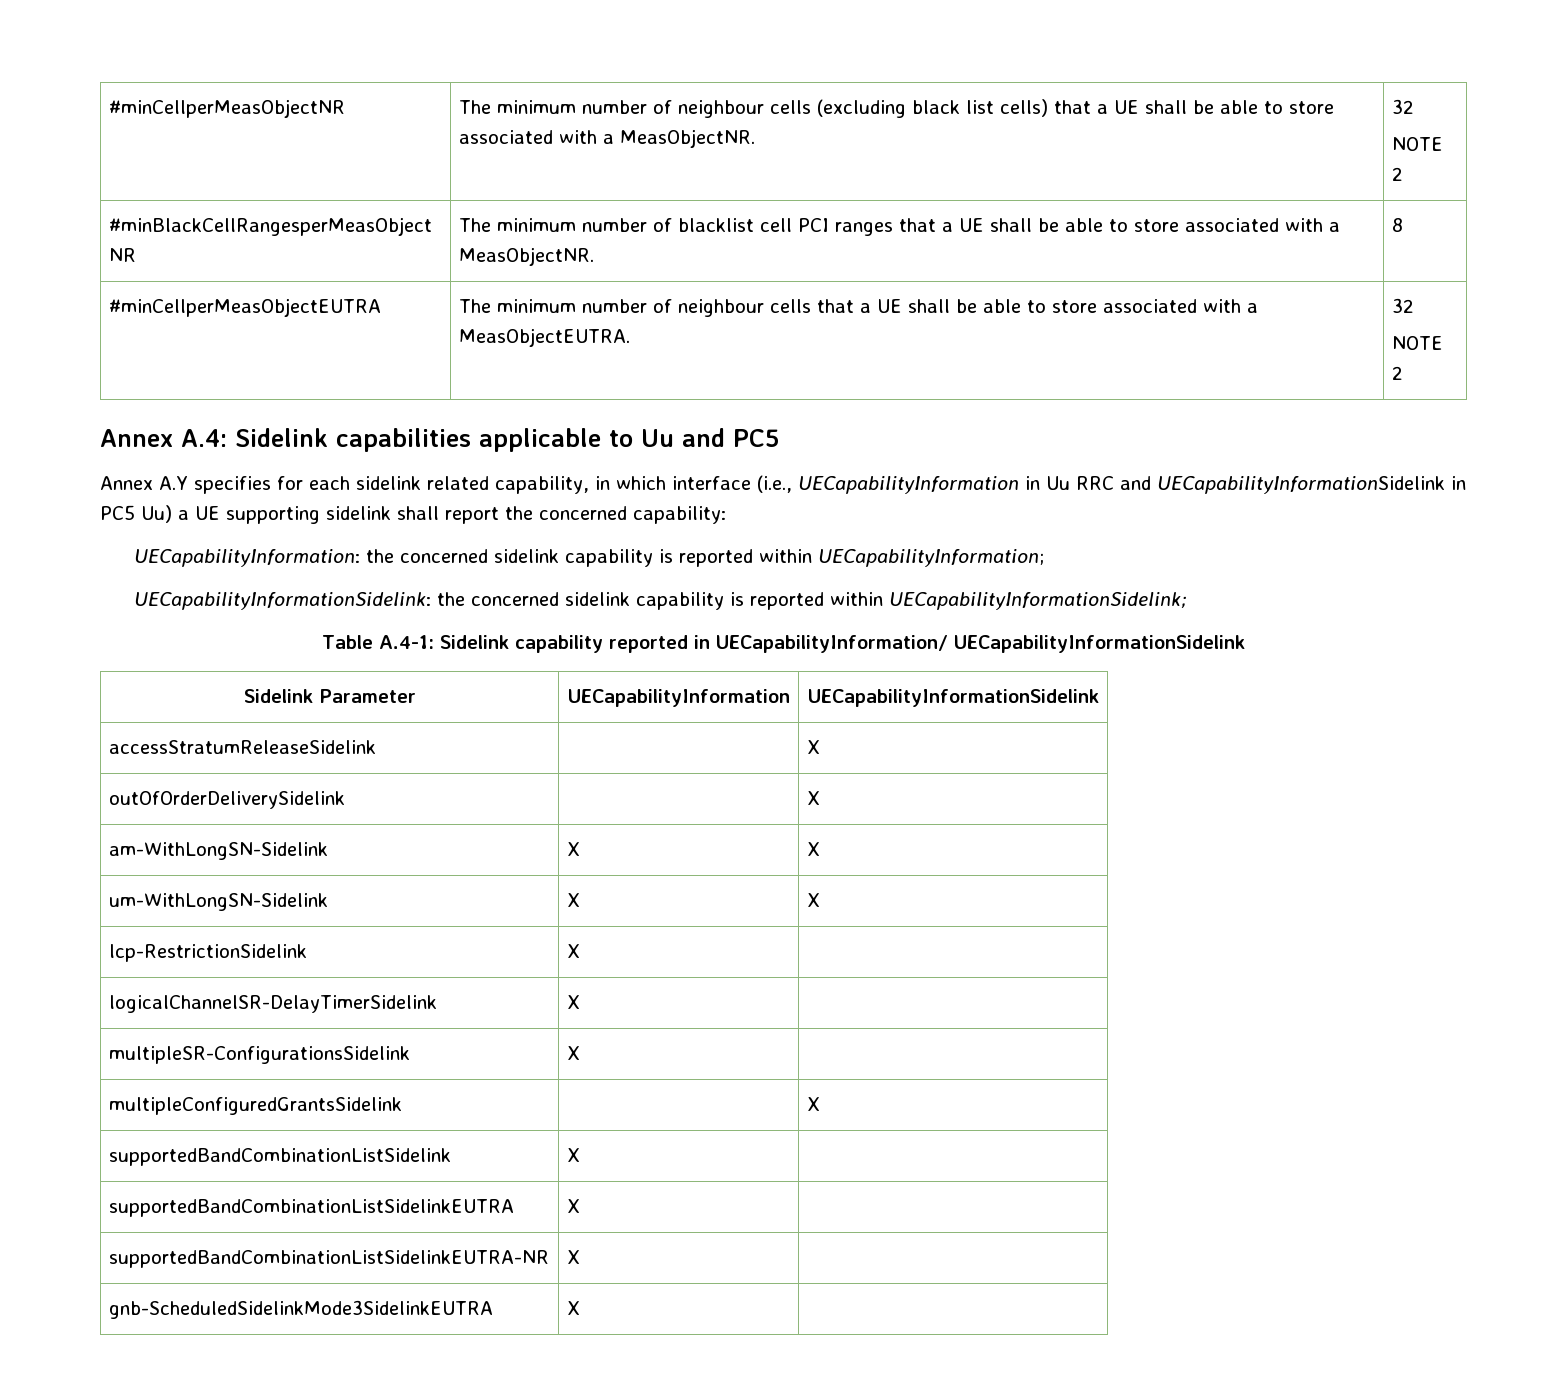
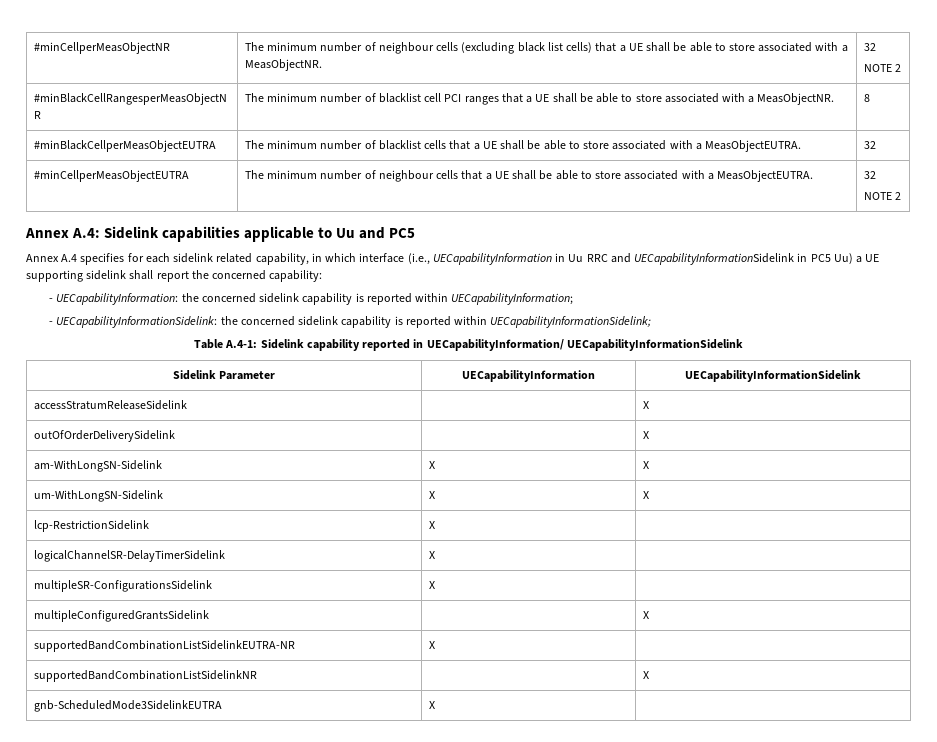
+ #minBlackCellperMeasObjectEUTRA | The minimum number of blacklist cells that a UE shall be able to store associated with a MeasObjectEUTRA. | 32
- Annex A.Y specifies for each sidelink related capability, in which interface (i.e., UECapabilityInformation in Uu RRC and UECapabilityInformationSidelink in PC5 Uu) a UE supporting sidelink shall report the concerned capability:
+ Annex A.4 specifies for each sidelink related capability, in which interface (i.e., UECapabilityInformation in Uu RRC and UECapabilityInformationSidelink in PC5 Uu) a UE supporting sidelink shall report the concerned capability:
- UECapabilityInformation: the concerned sidelink capability is reported within UECapabilityInformation;
+ - UECapabilityInformation: the concerned sidelink capability is reported within UECapabilityInformation;
- UECapabilityInformationSidelink: the concerned sidelink capability is reported within UECapabilityInformationSidelink;
+ - UECapabilityInformationSidelink: the concerned sidelink capability is reported within UECapabilityInformationSidelink;
- supportedBandCombinationListSidelink | X |
- supportedBandCombinationListSidelinkEUTRA | X |
- gnb-ScheduledSidelinkMode3SidelinkEUTRA | X |
+ supportedBandCombinationListSidelinkNR | | X
+ gnb-ScheduledMode3SidelinkEUTRA | X |

